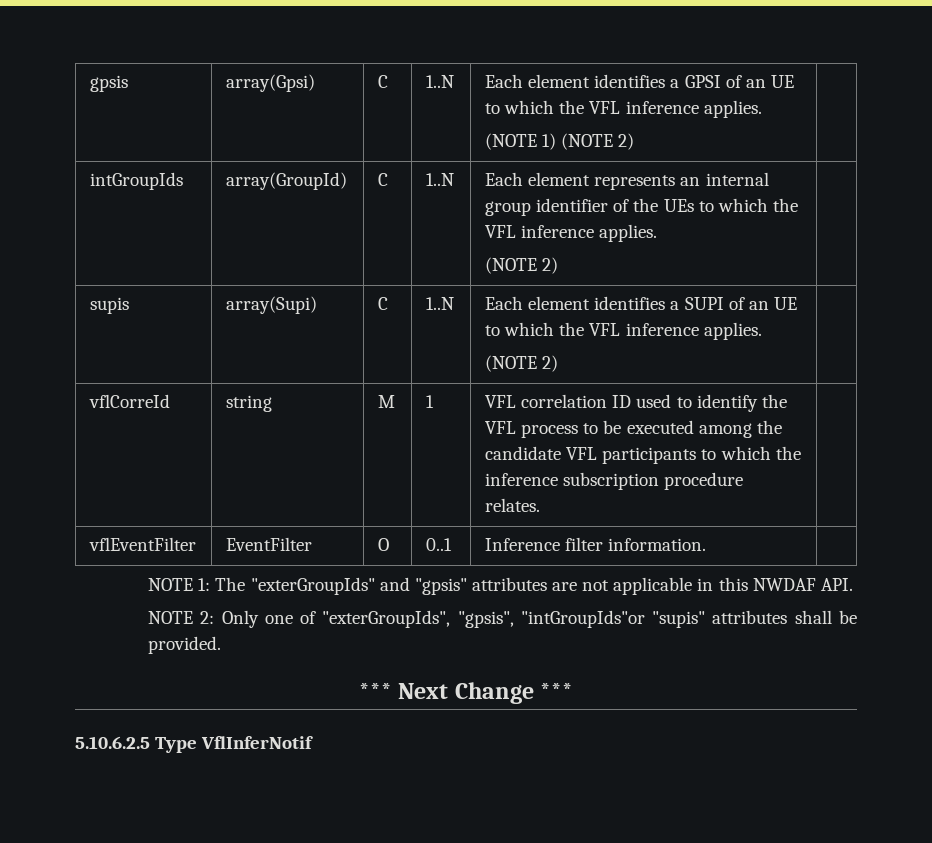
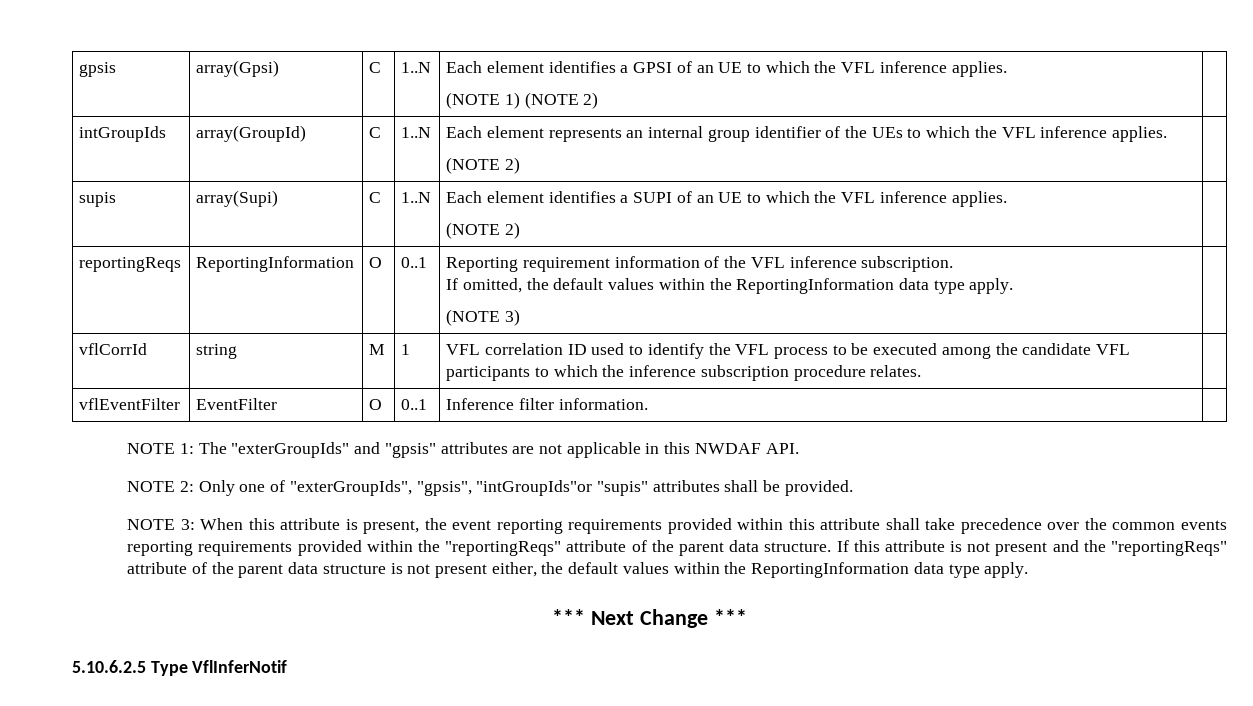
- vflCorreId | string | M | 1 | VFL correlation ID used to identify the VFL process to be executed among the candidate VFL participants to which the inference subscription procedure relates. |
+ reportingReqs | ReportingInformation | O | 0..1 | Reporting requirement information of the VFL inference subscription.
+ If omitted, the default values within the ReportingInformation data type apply.
+ (NOTE 3) |
+ vflCorrId | string | M | 1 | VFL correlation ID used to identify the VFL process to be executed among the candidate VFL participants to which the inference subscription procedure relates. |
+ NOTE 3: When this attribute is present, the event reporting requirements provided within this attribute shall take precedence over the common events reporting requirements provided within the "reportingReqs" attribute of the parent data structure. If this attribute is not present and the "reportingReqs" attribute of the parent data structure is not present either, the default values within the ReportingInformation data type apply.

